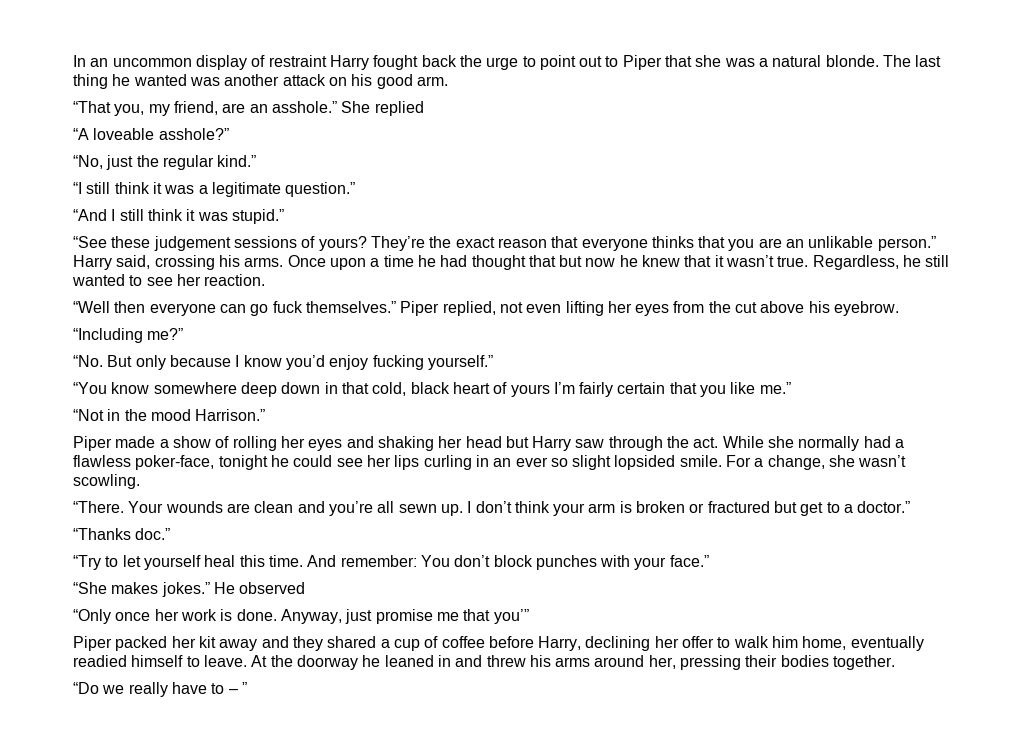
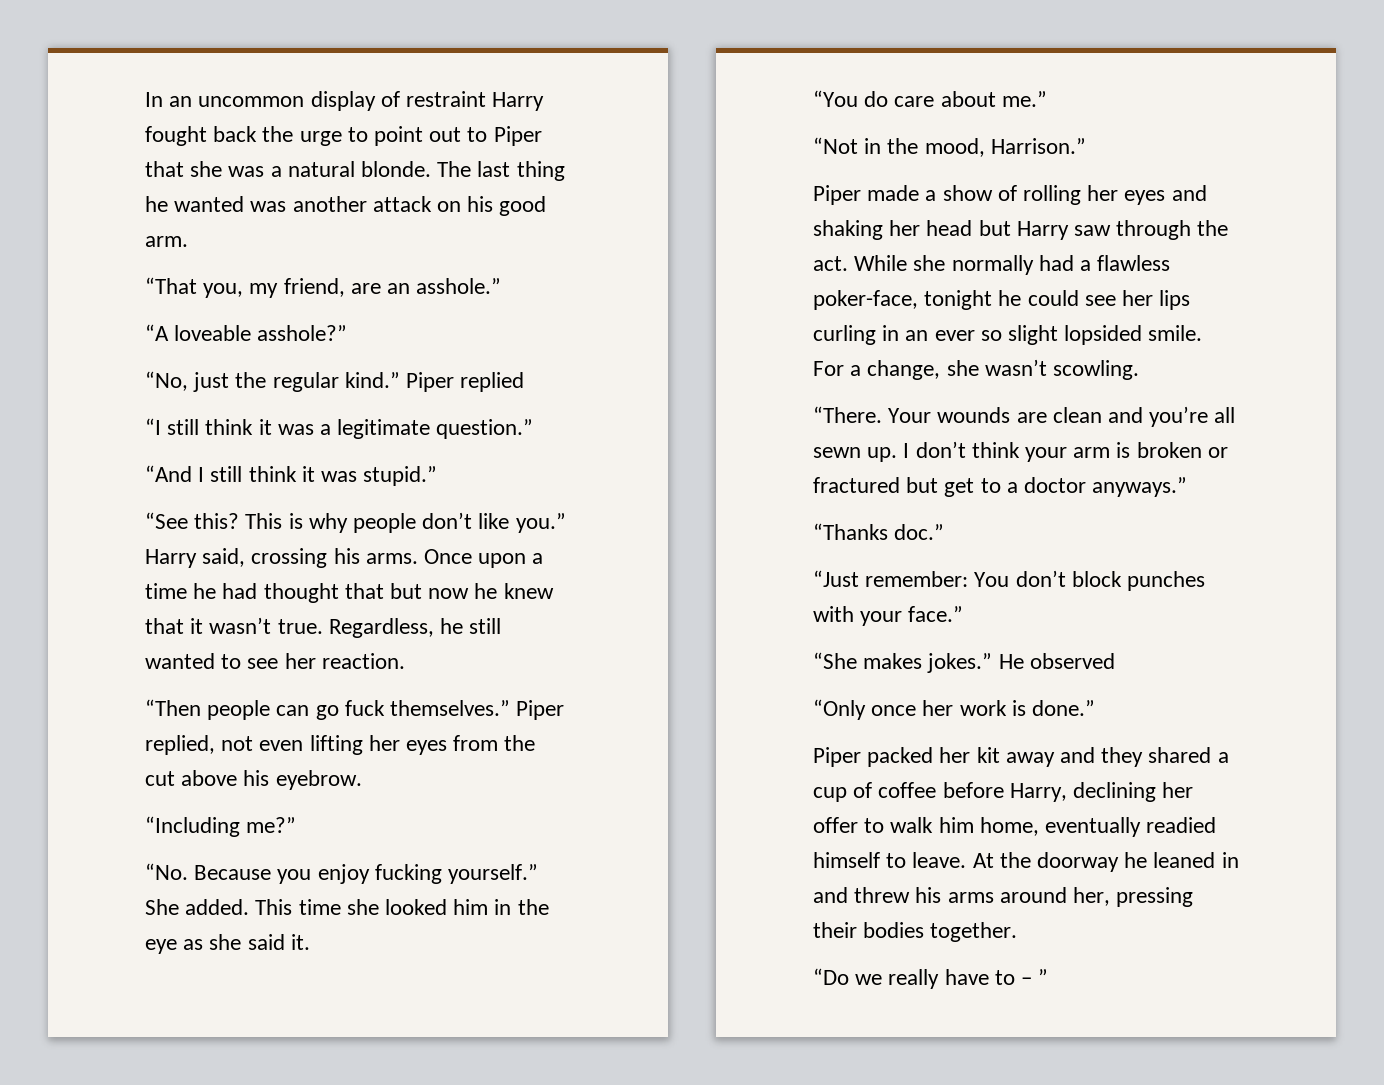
- She replied
+ Piper replied
- “See these judgement sessions of yours? They’re the exact reason that everyone thinks that you are an unlikable person.”
+ “See this? This is why people don’t like you.”
- “Well then everyone can go fuck themselves.”
+ “Then people can go fuck themselves.”
- “No. But only because I know you’d enjoy fucking yourself.”
- “You know somewhere deep down in that cold, black heart of yours I’m fairly certain that you like me.”
+ “No. Because you enjoy fucking yourself.” She added. This time she looked him in the eye as she said it.
+ “You do care about me.”
- “Not in the mood Harrison.”
+ “Not in the mood, Harrison.”
- I don’t think your arm is broken or fractured but get to a doctor.”
+ I don’t think your arm is broken or fractured but get to a doctor anyways.”
- “Try to let yourself heal this time. And remember: You don’t block punches with your face.”
+ “Just remember: You don’t block punches with your face.”
- “Only once her work is done. Anyway, just promise me that you’”
+ “Only once her work is done.”

